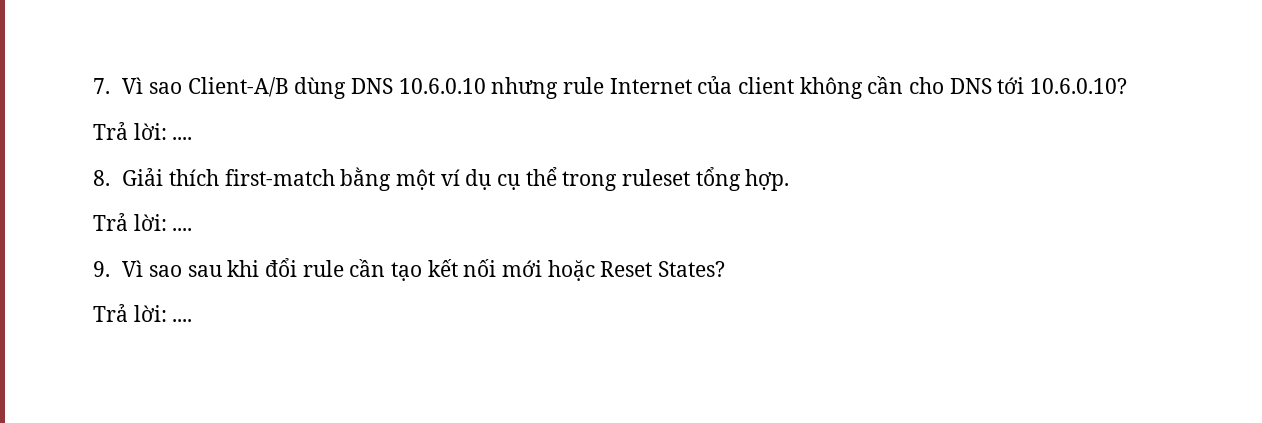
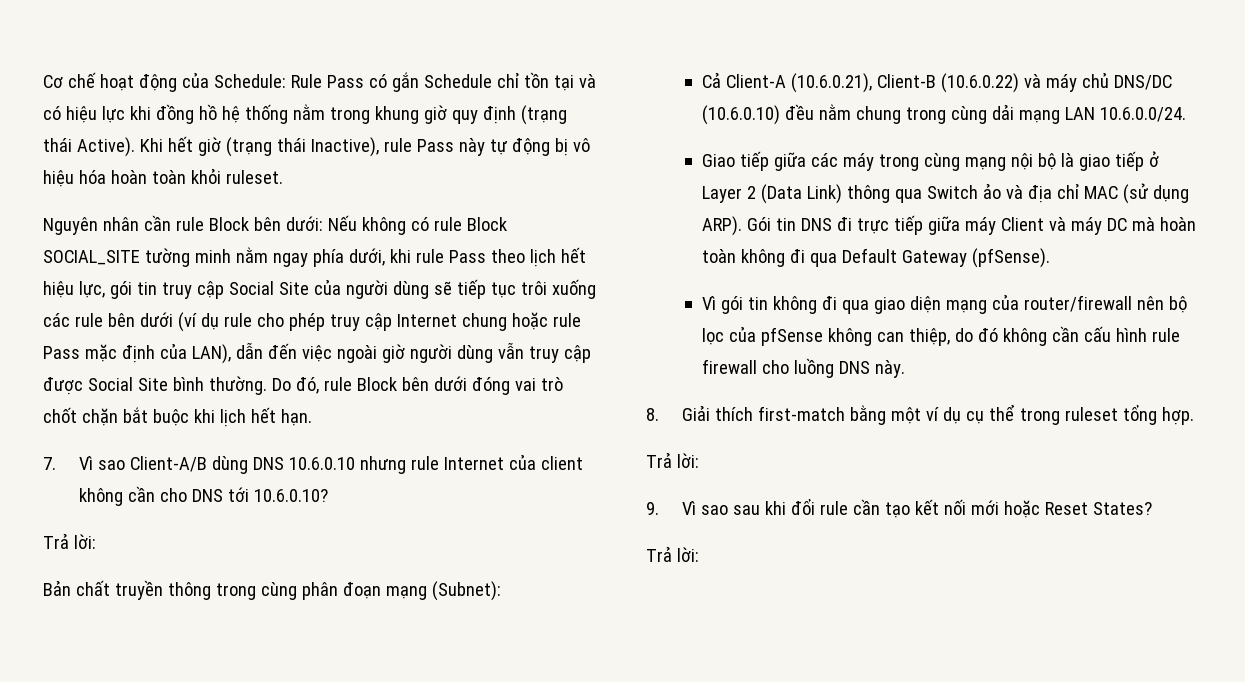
+ Cơ chế hoạt động của Schedule: Rule Pass có gắn Schedule chỉ tồn tại và có hiệu lực khi đồng hồ hệ thống nằm trong khung giờ quy định (trạng thái Active). Khi hết giờ (trạng thái Inactive), rule Pass này tự động bị vô hiệu hóa hoàn toàn khỏi ruleset.
+ Nguyên nhân cần rule Block bên dưới: Nếu không có rule Block SOCIAL_SITE tường minh nằm ngay phía dưới, khi rule Pass theo lịch hết hiệu lực, gói tin truy cập Social Site của người dùng sẽ tiếp tục trôi xuống các rule bên dưới (ví dụ rule cho phép truy cập Internet chung hoặc rule Pass mặc định của LAN), dẫn đến việc ngoài giờ người dùng vẫn truy cập được Social Site bình thường. Do đó, rule Block bên dưới đóng vai trò chốt chặn bắt buộc khi lịch hết hạn.
  7. Vì sao Client-A/B dùng DNS 10.6.0.10 nhưng rule Internet của client không cần cho DNS tới 10.6.0.10?
- Trả lời: ....
+ Trả lời:
+ Bản chất truyền thông trong cùng phân đoạn mạng (Subnet):
+ Cả Client-A (10.6.0.21), Client-B (10.6.0.22) và máy chủ DNS/DC (10.6.0.10) đều nằm chung trong cùng dải mạng LAN 10.6.0.0/24.
+ Giao tiếp giữa các máy trong cùng mạng nội bộ là giao tiếp ở Layer 2 (Data Link) thông qua Switch ảo và địa chỉ MAC (sử dụng ARP). Gói tin DNS đi trực tiếp giữa máy Client và máy DC mà hoàn toàn không đi qua Default Gateway (pfSense).
+ Vì gói tin không đi qua giao diện mạng của router/firewall nên bộ lọc của pfSense không can thiệp, do đó không cần cấu hình rule firewall cho luồng DNS này.
  8. Giải thích first-match bằng một ví dụ cụ thể trong ruleset tổng hợp.
- Trả lời: ....
+ Trả lời:
  9. Vì sao sau khi đổi rule cần tạo kết nối mới hoặc Reset States?
- Trả lời: ....
+ Trả lời:

